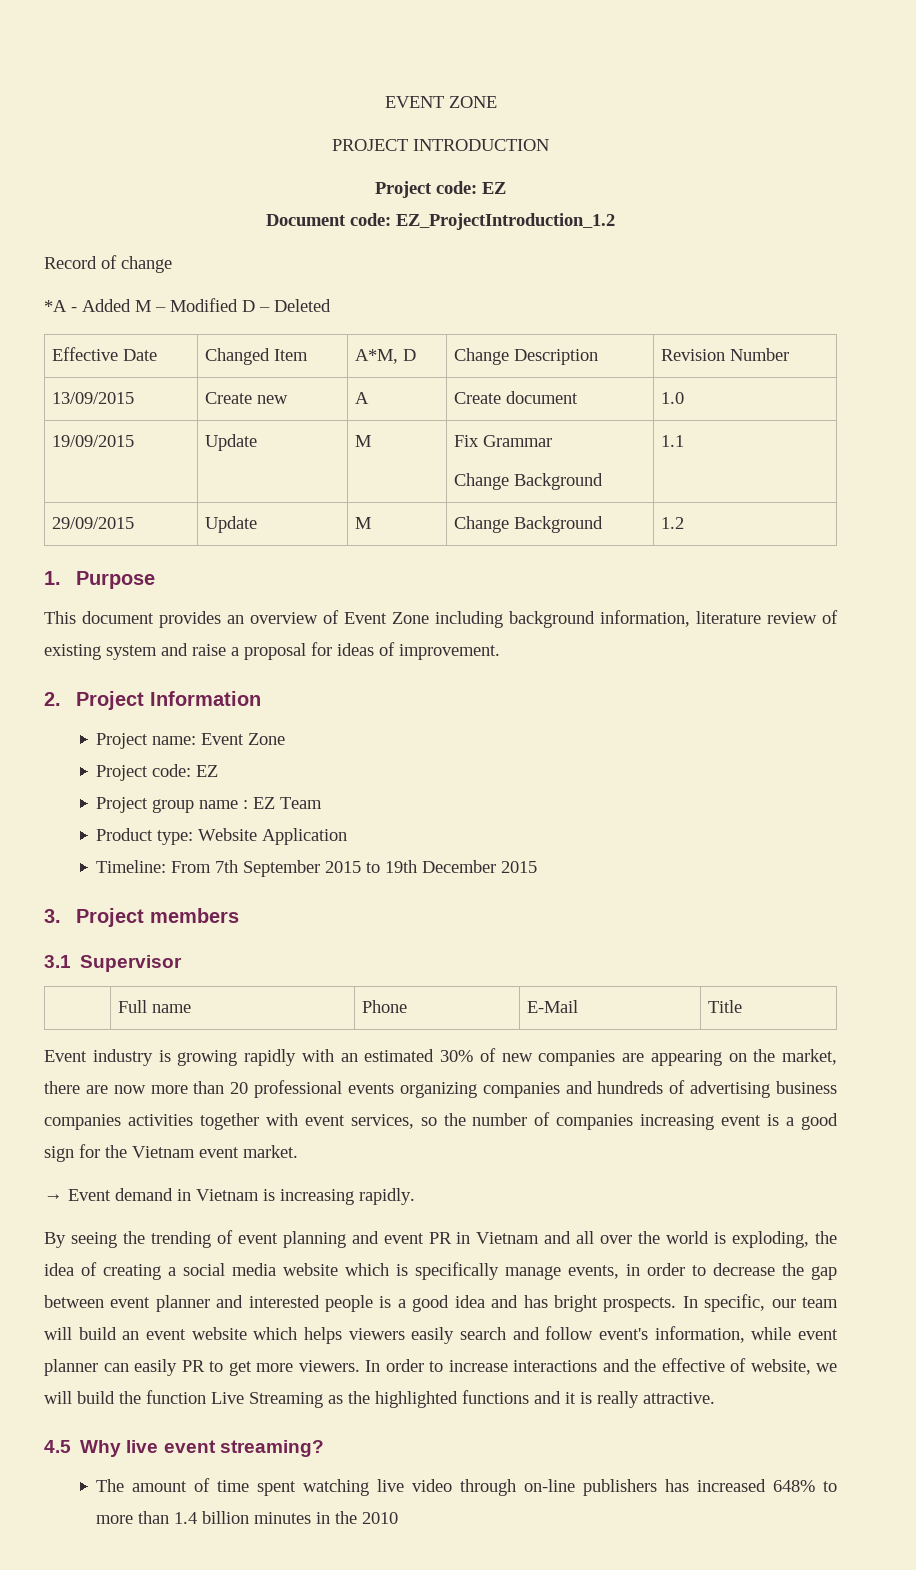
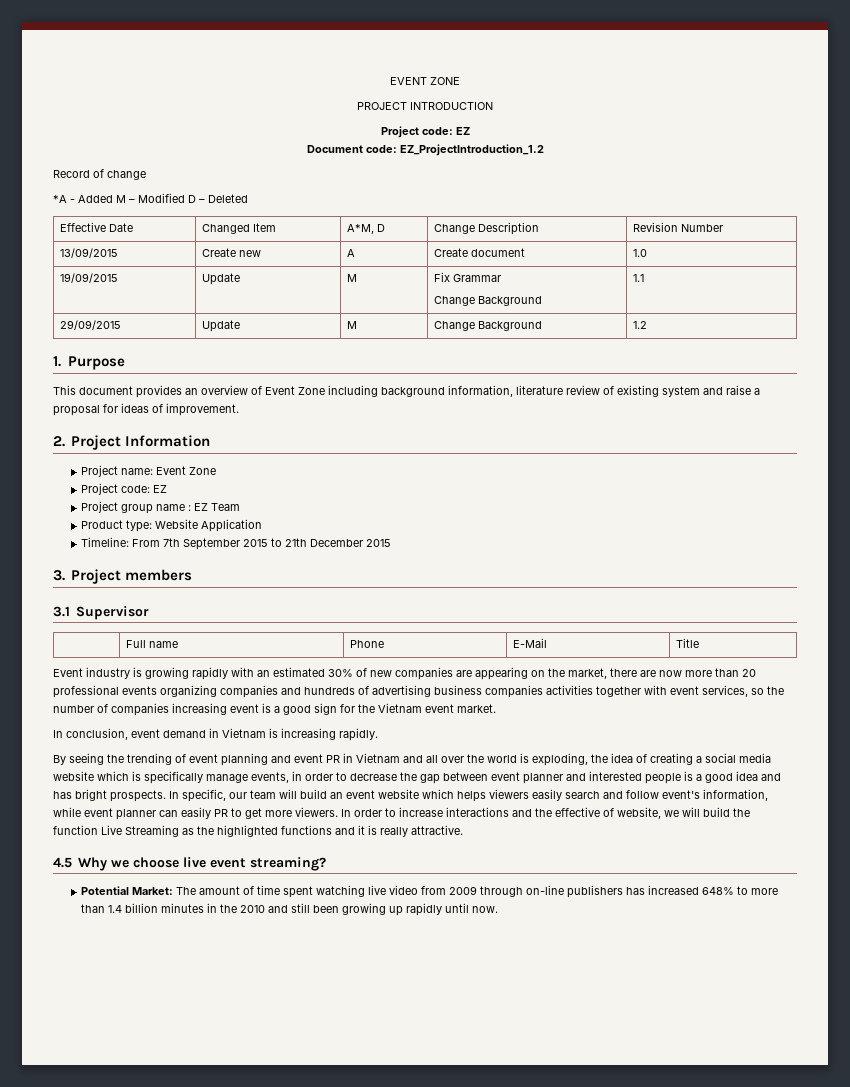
- Timeline: From 7th September 2015 to 19th December 2015
+ Timeline: From 7th September 2015 to 21th December 2015
- → Event demand in Vietnam is increasing rapidly.
+ In conclusion, event demand in Vietnam is increasing rapidly.
- 4.5 Why live event streaming?
+ 4.5 Why we choose live event streaming?
- The amount of time spent watching live video through on-line publishers has increased 648% to more than 1.4 billion minutes in the 2010
+ Potential Market: The amount of time spent watching live video from 2009 through on-line publishers has increased 648% to more than 1.4 billion minutes in the 2010 and still been growing up rapidly until now.

